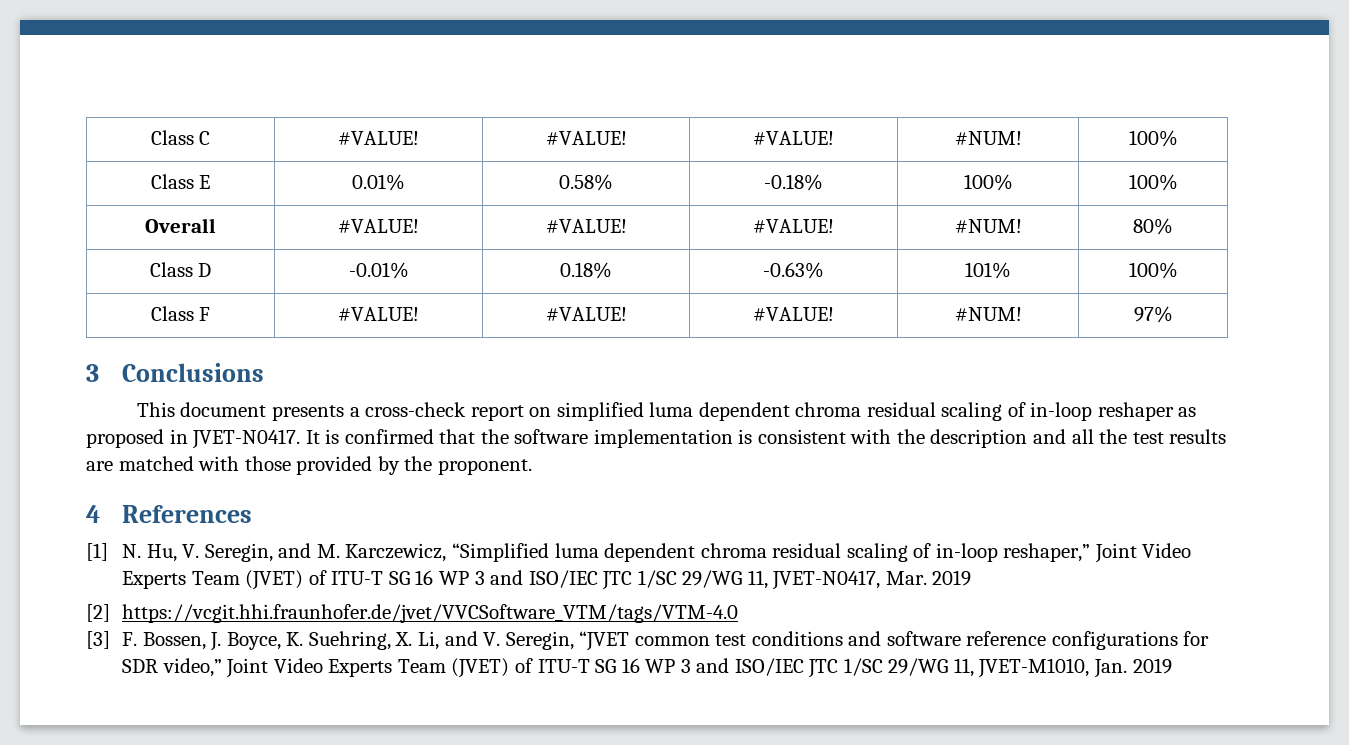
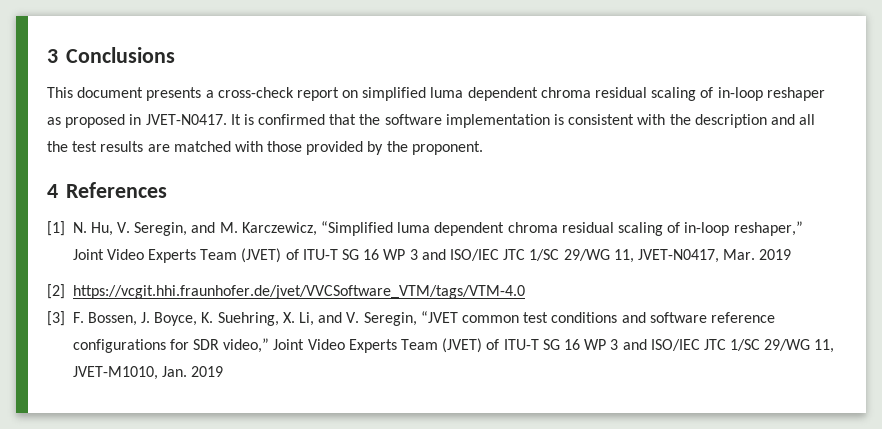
- Class C | #VALUE! | #VALUE! | #VALUE! | #NUM! | 100%
- Class E | 0.01% | 0.58% | -0.18% | 100% | 100%
- Overall | #VALUE! | #VALUE! | #VALUE! | #NUM! | 80%
- Class D | -0.01% | 0.18% | -0.63% | 101% | 100%
- Class F | #VALUE! | #VALUE! | #VALUE! | #NUM! | 97%

